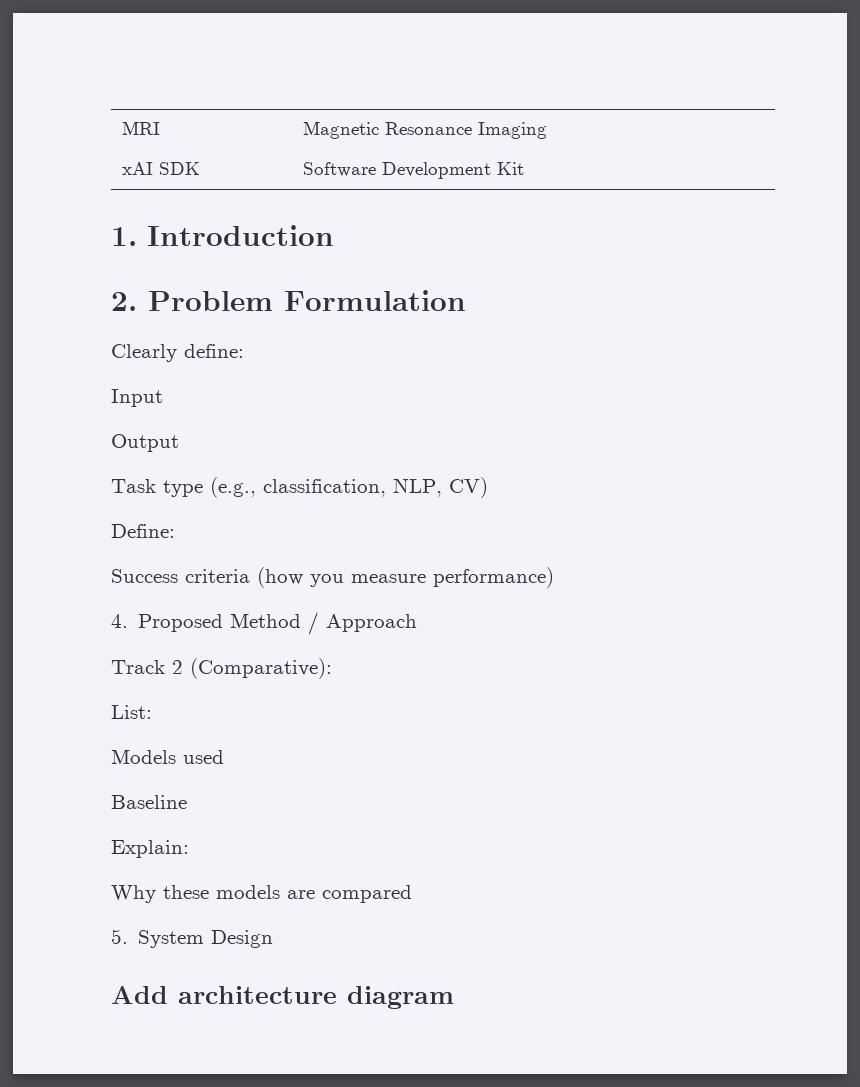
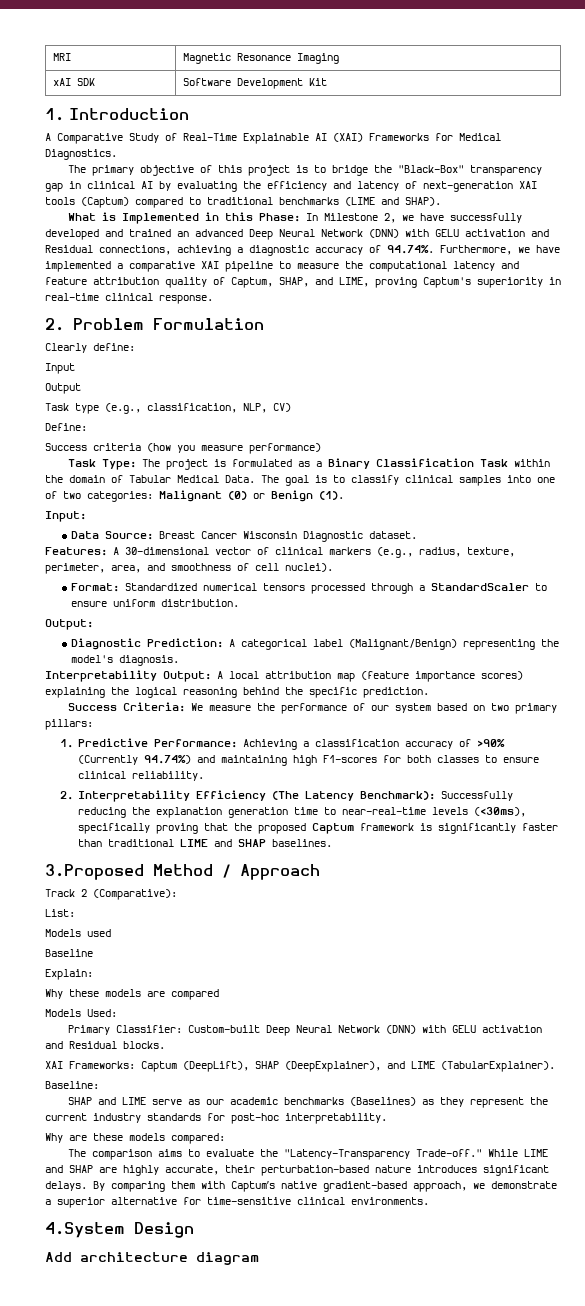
+ A Comparative Study of Real-Time Explainable AI (XAI) Frameworks for Medical Diagnostics.
+ The primary objective of this project is to bridge the "Black-Box" transparency gap in clinical AI by evaluating the efficiency and latency of next-generation XAI tools (Captum) compared to traditional benchmarks (LIME and SHAP).
+ What is Implemented in this Phase: In Milestone 2, we have successfully developed and trained an advanced Deep Neural Network (DNN) with GELU activation and Residual connections, achieving a diagnostic accuracy of 94.74%. Furthermore, we have implemented a comparative XAI pipeline to measure the computational latency and feature attribution quality of Captum, SHAP, and LIME, proving Captum's superiority in real-time clinical response.
- 4. Proposed Method / Approach
+ Task Type: The project is formulated as a Binary Classification Task within the domain of Tabular Medical Data. The goal is to classify clinical samples into one of two categories: Malignant (0) or Benign (1).
+ Input:
+ Data Source: Breast Cancer Wisconsin Diagnostic dataset.
+ Features: A 30-dimensional vector of clinical markers (e.g., radius, texture, perimeter, area, and smoothness of cell nuclei).
+ Format: Standardized numerical tensors processed through a StandardScaler to ensure uniform distribution.
+ Output:
+ Diagnostic Prediction: A categorical label (Malignant/Benign) representing the model's diagnosis.
+ Interpretability Output: A local attribution map (feature importance scores) explaining the logical reasoning behind the specific prediction.
+ Success Criteria: We measure the performance of our system based on two primary pillars:
+ 1. Predictive Performance: Achieving a classification accuracy of >90% (Currently 94.74%) and maintaining high F1-scores for both classes to ensure clinical reliability.
+ 2. Interpretability Efficiency (The Latency Benchmark): Successfully reducing the explanation generation time to near-real-time levels (<30ms), specifically proving that the proposed Captum framework is significantly faster than traditional LIME and SHAP baselines.
+ 3.Proposed Method / Approach
- 5. System Design
+ Models Used:
+ Primary Classifier: Custom-built Deep Neural Network (DNN) with GELU activation and Residual blocks.
+ XAI Frameworks: Captum (DeepLift), SHAP (DeepExplainer), and LIME (TabularExplainer).
+ Baseline:
+ SHAP and LIME serve as our academic benchmarks (Baselines) as they represent the current industry standards for post-hoc interpretability.
+ Why are these models compared:
+ The comparison aims to evaluate the "Latency-Transparency Trade-off." While LIME and SHAP are highly accurate, their perturbation-based nature introduces significant delays. By comparing them with Captum’s native gradient-based approach, we demonstrate a superior alternative for time-sensitive clinical environments.
+ 4.System Design

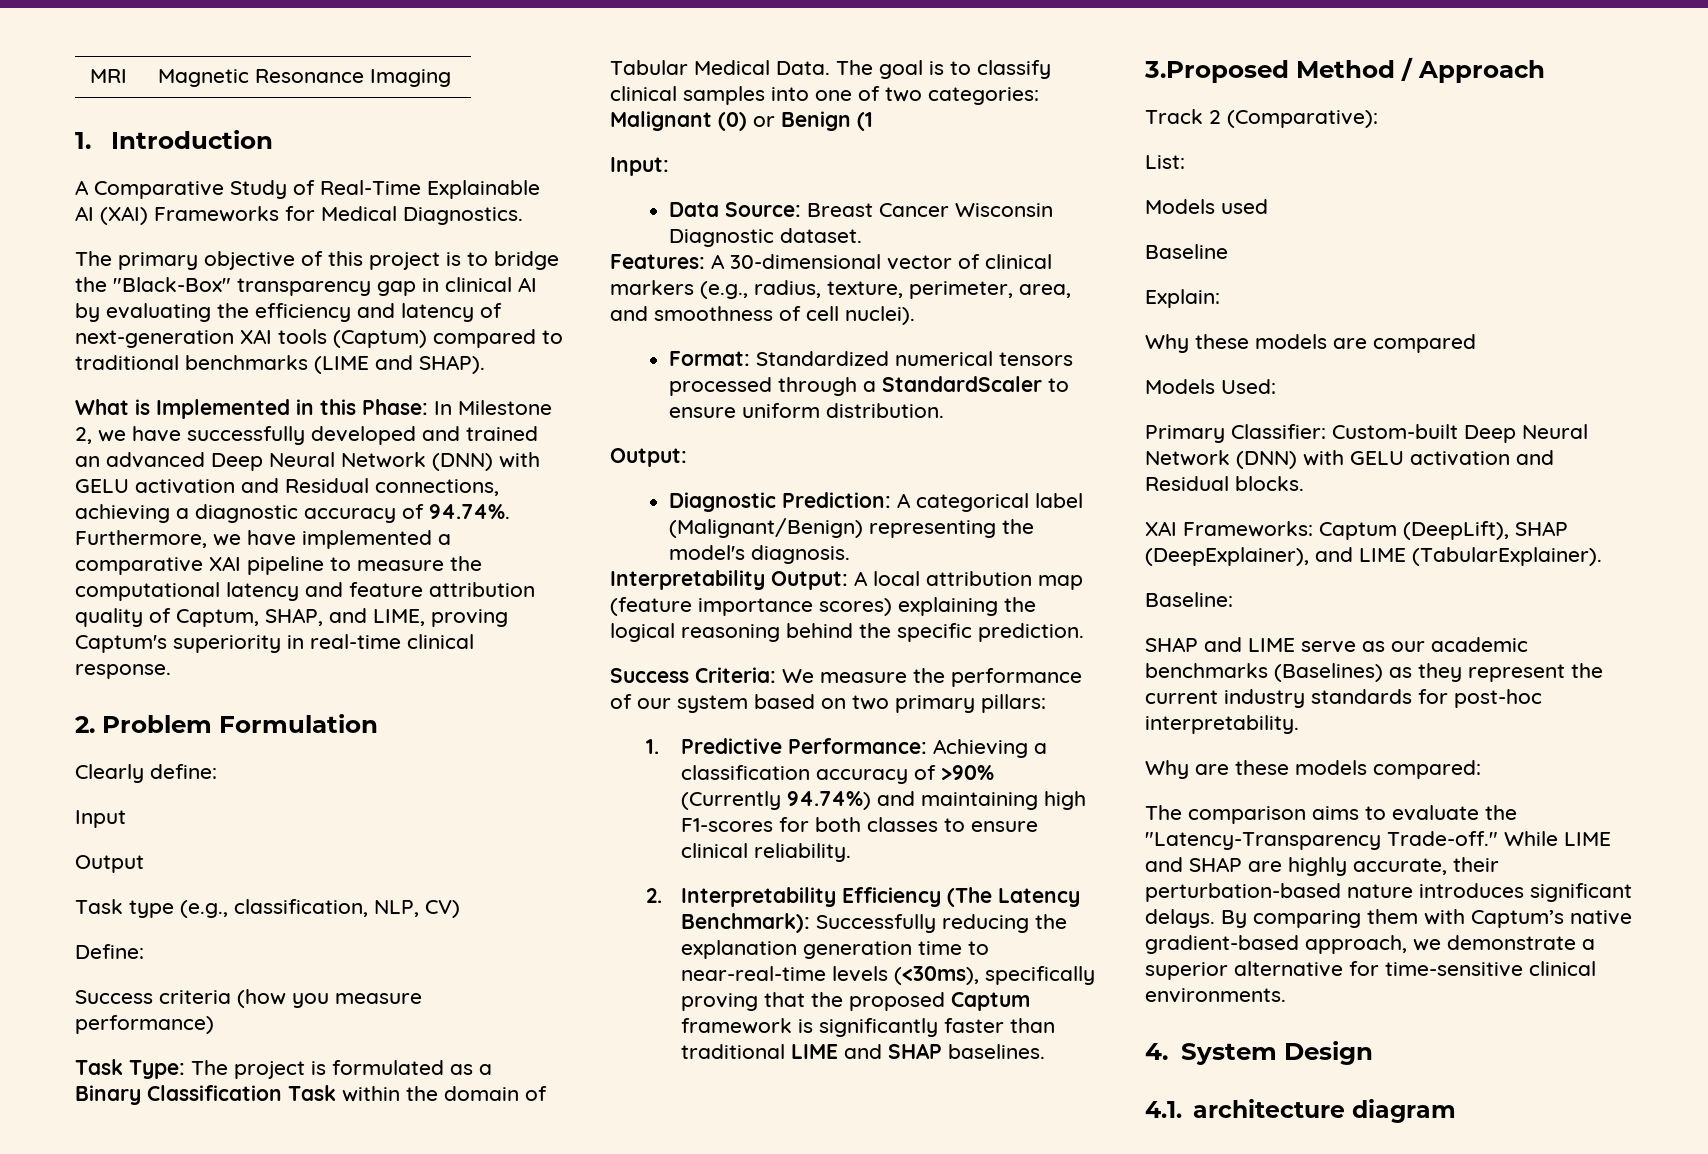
- xAI SDK | Software Development Kit
- The goal is to classify clinical samples into one of two categories: Malignant (0) or Benign (1).
+ The goal is to classify clinical samples into one of two categories: Malignant (0) or Benign (1
- 4.System Design
+ 4. System Design
- Add architecture diagram
+ 4.1. architecture diagram

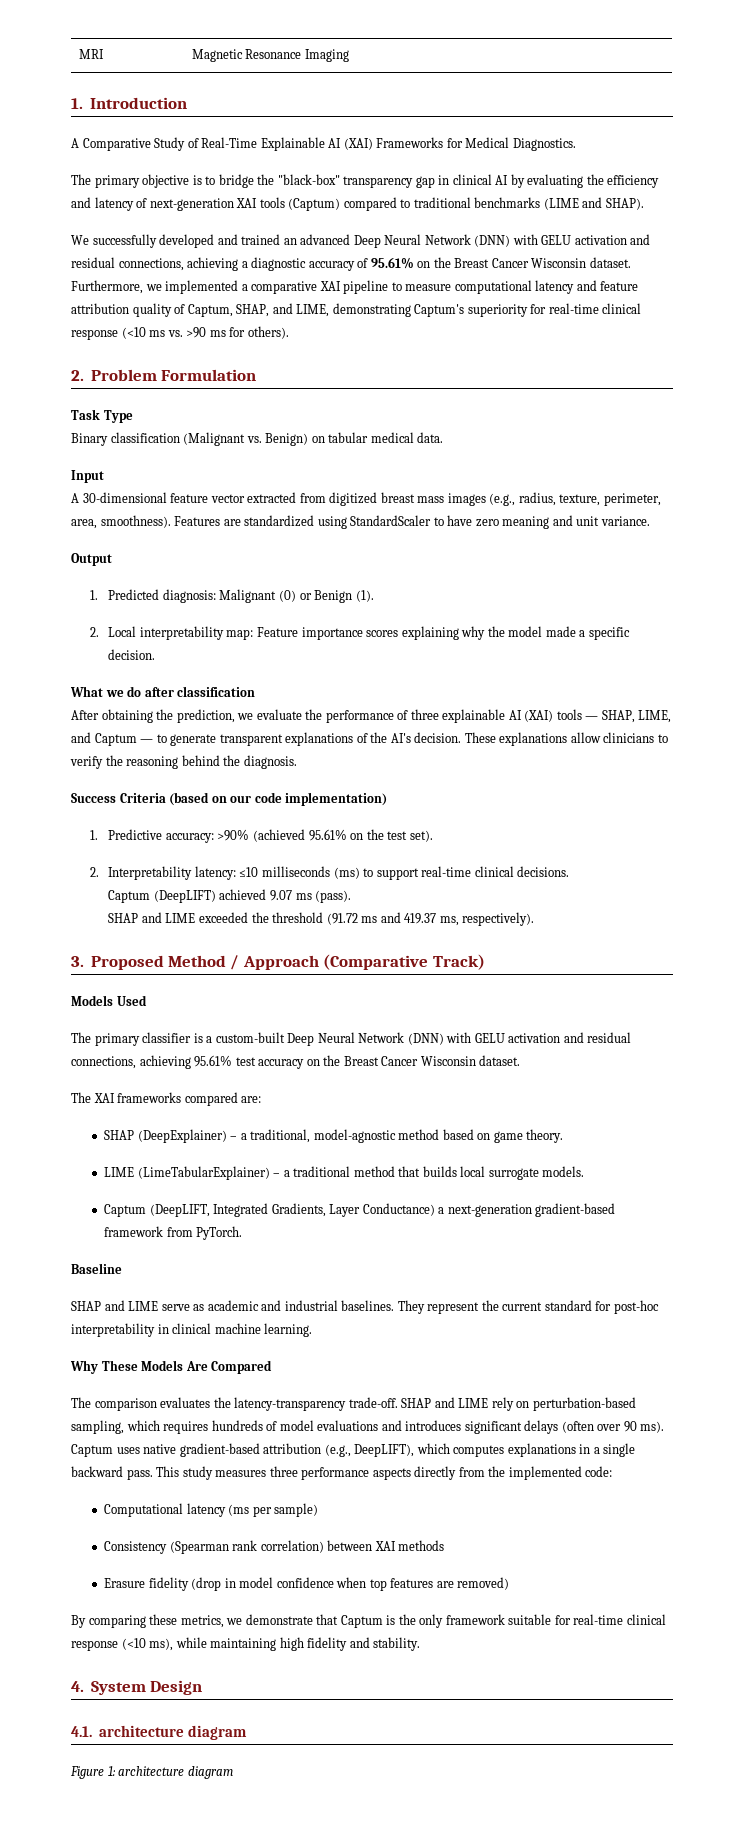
- The primary objective of this project is to bridge the "Black-Box" transparency gap in clinical AI by evaluating the efficiency and latency of next-generation XAI tools (Captum) compared to traditional benchmarks (LIME and SHAP).
+ The primary objective is to bridge the "black-box" transparency gap in clinical AI by evaluating the efficiency and latency of next-generation XAI tools (Captum) compared to traditional benchmarks (LIME and SHAP).
- What is Implemented in this Phase: In Milestone 2, we have successfully developed and trained an advanced Deep Neural Network (DNN) with GELU activation and Residual connections, achieving a diagnostic accuracy of 94.74%. Furthermore, we have implemented a comparative XAI pipeline to measure the computational latency and feature attribution quality of Captum, SHAP, and LIME, proving Captum's superiority in real-time clinical response.
+ We successfully developed and trained an advanced Deep Neural Network (DNN) with GELU activation and residual connections, achieving a diagnostic accuracy of 95.61% on the Breast Cancer Wisconsin dataset. Furthermore, we implemented a comparative XAI pipeline to measure computational latency and feature attribution quality of Captum, SHAP, and LIME, demonstrating Captum's superiority for real-time clinical response (<10 ms vs. >90 ms for others).
  2. Problem Formulation
- Clearly define:
+ Task Type
+ Binary classification (Malignant vs. Benign) on tabular medical data.
  Input
+ A 30-dimensional feature vector extracted from digitized breast mass images (e.g., radius, texture, perimeter, area, smoothness). Features are standardized using StandardScaler to have zero meaning and unit variance.
  Output
- Task type (e.g., classification, NLP, CV)
- Define:
- Success criteria (how you measure performance)
- Task Type: The project is formulated as a Binary Classification Task within the domain of Tabular Medical Data. The goal is to classify clinical samples into one of two categories: Malignant (0) or Benign (1
- Input:
- Data Source: Breast Cancer Wisconsin Diagnostic dataset.
- Features: A 30-dimensional vector of clinical markers (e.g., radius, texture, perimeter, area, and smoothness of cell nuclei).
- Format: Standardized numerical tensors processed through a StandardScaler to ensure uniform distribution.
- Output:
- Diagnostic Prediction: A categorical label (Malignant/Benign) representing the model's diagnosis.
- Interpretability Output: A local attribution map (feature importance scores) explaining the logical reasoning behind the specific prediction.
- Success Criteria: We measure the performance of our system based on two primary pillars:
- 1. Predictive Performance: Achieving a classification accuracy of >90% (Currently 94.74%) and maintaining high F1-scores for both classes to ensure clinical reliability.
- 2. Interpretability Efficiency (The Latency Benchmark): Successfully reducing the explanation generation time to near-real-time levels (<30ms), specifically proving that the proposed Captum framework is significantly faster than traditional LIME and SHAP baselines.
- 3.Proposed Method / Approach
- Track 2 (Comparative):
- List:
- Models used
+ 1. Predicted diagnosis: Malignant (0) or Benign (1).
+ 2. Local interpretability map: Feature importance scores explaining why the model made a specific decision.
+ What we do after classification
+ After obtaining the prediction, we evaluate the performance of three explainable AI (XAI) tools — SHAP, LIME, and Captum — to generate transparent explanations of the AI's decision. These explanations allow clinicians to verify the reasoning behind the diagnosis.
+ Success Criteria (based on our code implementation)
+ 1. Predictive accuracy: >90% (achieved 95.61% on the test set).
+ 2. Interpretability latency: ≤10 milliseconds (ms) to support real-time clinical decisions.
+ Captum (DeepLIFT) achieved 9.07 ms (pass).
+ SHAP and LIME exceeded the threshold (91.72 ms and 419.37 ms, respectively).
+ 3. Proposed Method / Approach (Comparative Track)
+ Models Used
+ The primary classifier is a custom-built Deep Neural Network (DNN) with GELU activation and residual connections, achieving 95.61% test accuracy on the Breast Cancer Wisconsin dataset.
+ The XAI frameworks compared are:
+ SHAP (DeepExplainer) – a traditional, model-agnostic method based on game theory.
+ LIME (LimeTabularExplainer) – a traditional method that builds local surrogate models.
+ Captum (DeepLIFT, Integrated Gradients, Layer Conductance) a next-generation gradient-based framework from PyTorch.
  Baseline
- Explain:
- Why these models are compared
- Models Used:
- Primary Classifier: Custom-built Deep Neural Network (DNN) with GELU activation and Residual blocks.
- XAI Frameworks: Captum (DeepLift), SHAP (DeepExplainer), and LIME (TabularExplainer).
- Baseline:
- SHAP and LIME serve as our academic benchmarks (Baselines) as they represent the current industry standards for post-hoc interpretability.
- Why are these models compared:
- The comparison aims to evaluate the "Latency-Transparency Trade-off." While LIME and SHAP are highly accurate, their perturbation-based nature introduces significant delays. By comparing them with Captum’s native gradient-based approach, we demonstrate a superior alternative for time-sensitive clinical environments.
+ SHAP and LIME serve as academic and industrial baselines. They represent the current standard for post-hoc interpretability in clinical machine learning.
+ Why These Models Are Compared
+ The comparison evaluates the latency-transparency trade-off. SHAP and LIME rely on perturbation-based sampling, which requires hundreds of model evaluations and introduces significant delays (often over 90 ms). Captum uses native gradient-based attribution (e.g., DeepLIFT), which computes explanations in a single backward pass. This study measures three performance aspects directly from the implemented code:
+ Computational latency (ms per sample)
+ Consistency (Spearman rank correlation) between XAI methods
+ Erasure fidelity (drop in model confidence when top features are removed)
+ By comparing these metrics, we demonstrate that Captum is the only framework suitable for real-time clinical response (<10 ms), while maintaining high fidelity and stability.
+ Figure 1: architecture diagram

